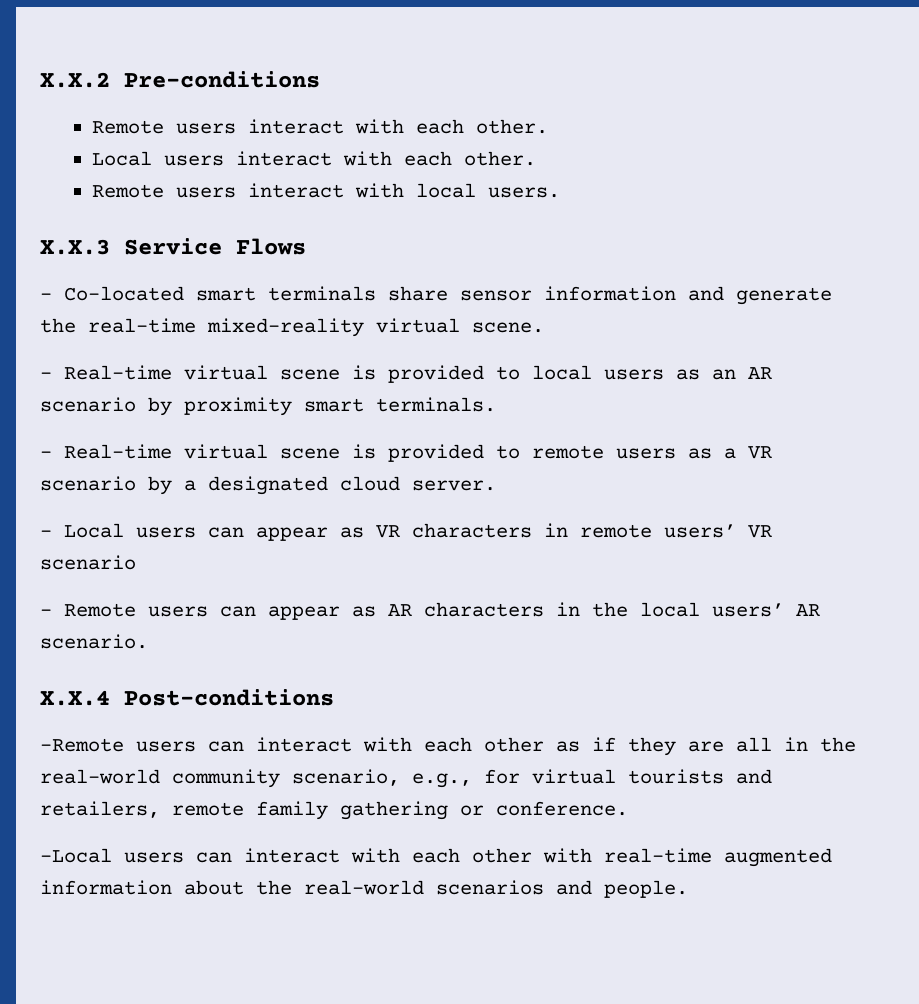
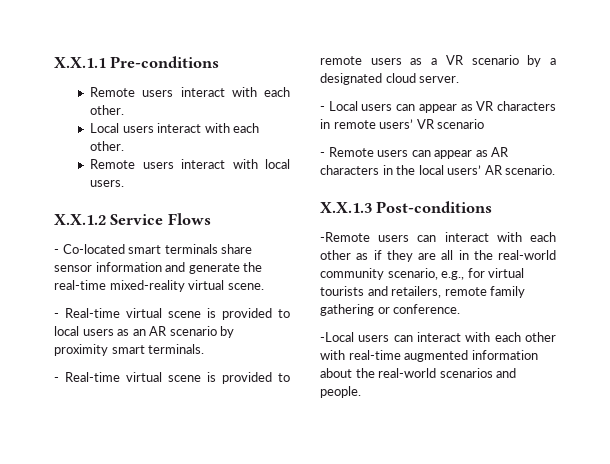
- X.X.2 Pre-conditions
+ X.X.1.1 Pre-conditions
- X.X.3 Service Flows
+ X.X.1.2 Service Flows
- X.X.4 Post-conditions
+ X.X.1.3 Post-conditions

